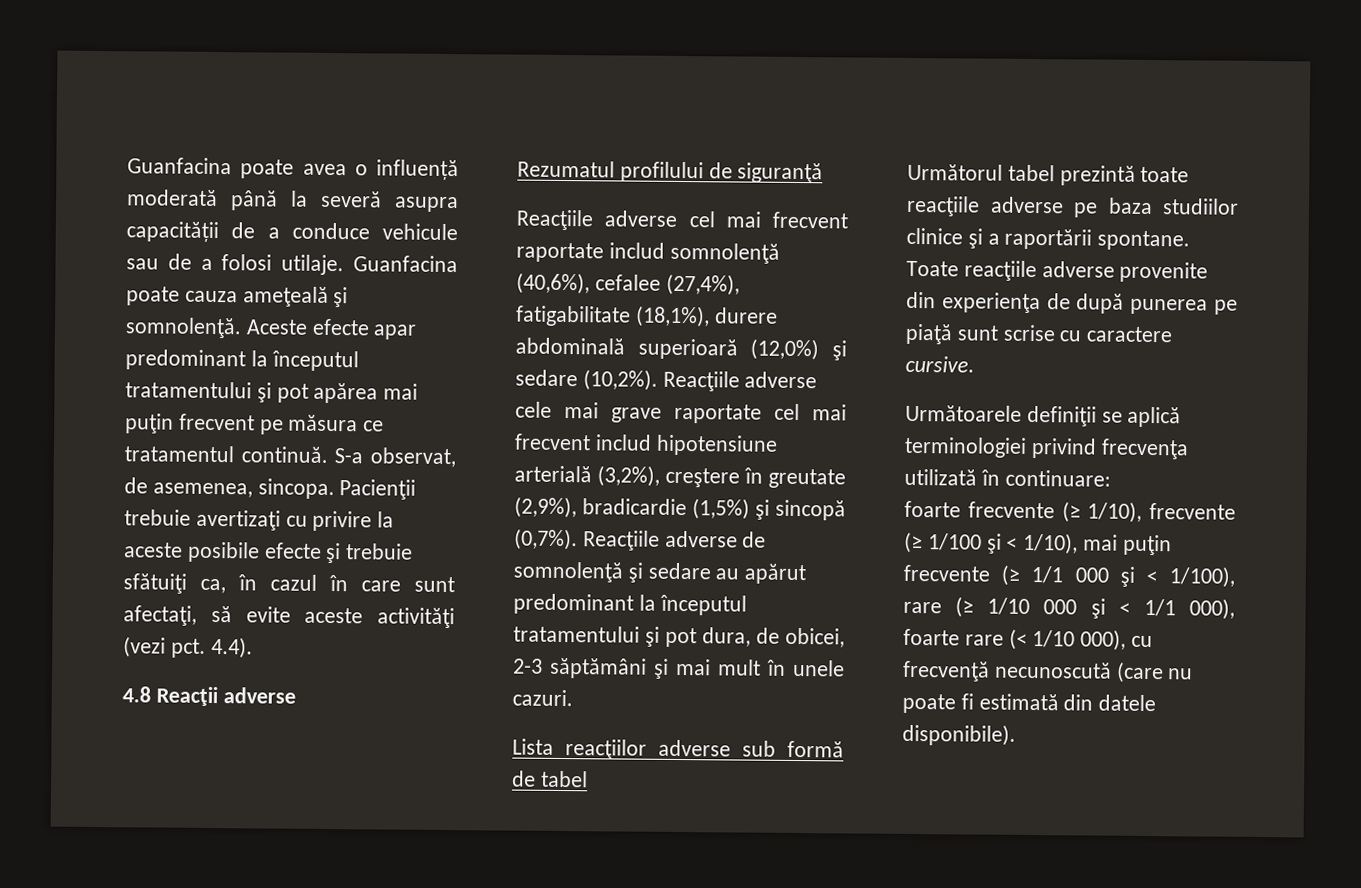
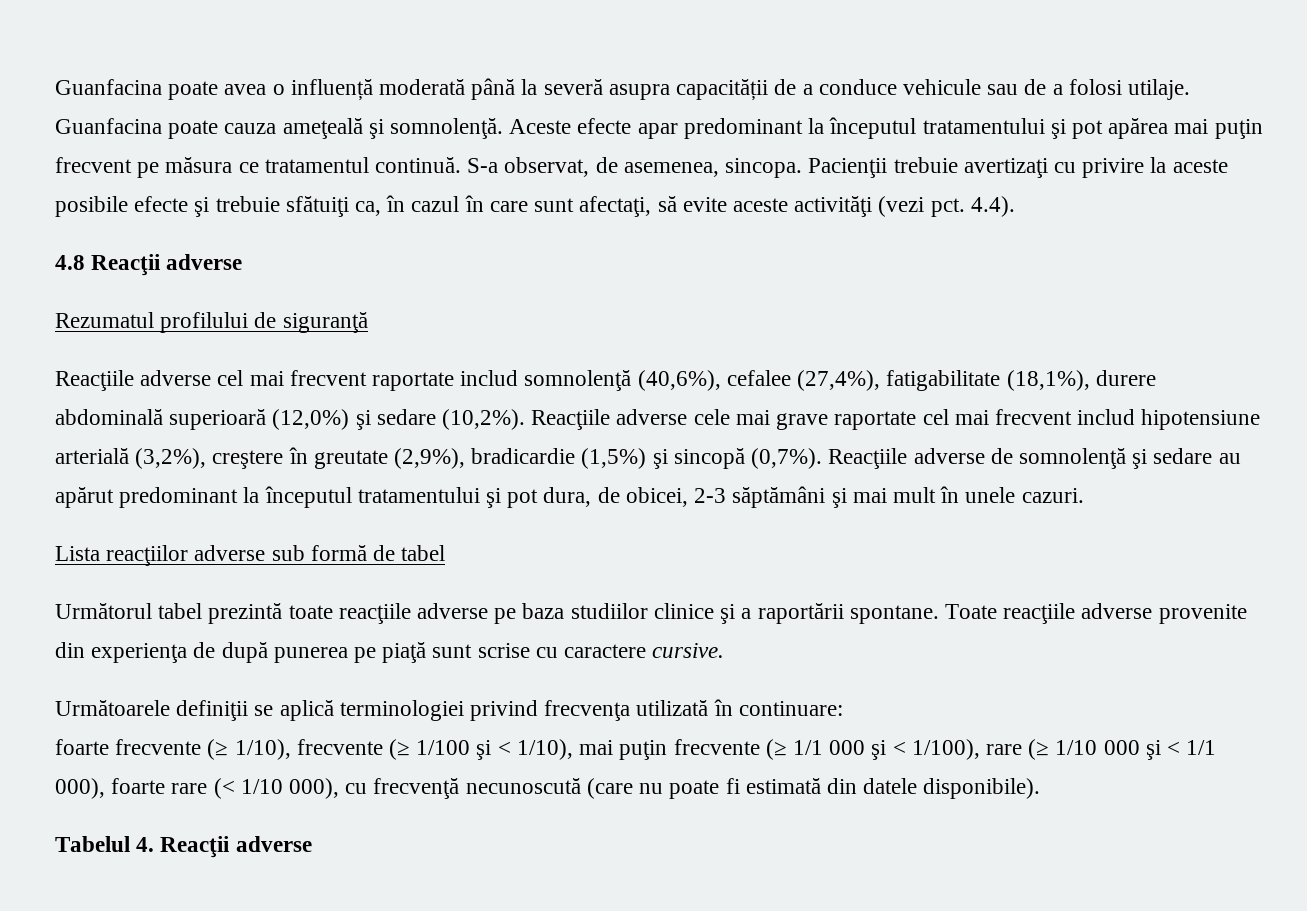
+ Tabelul 4. Reacţii adverse

